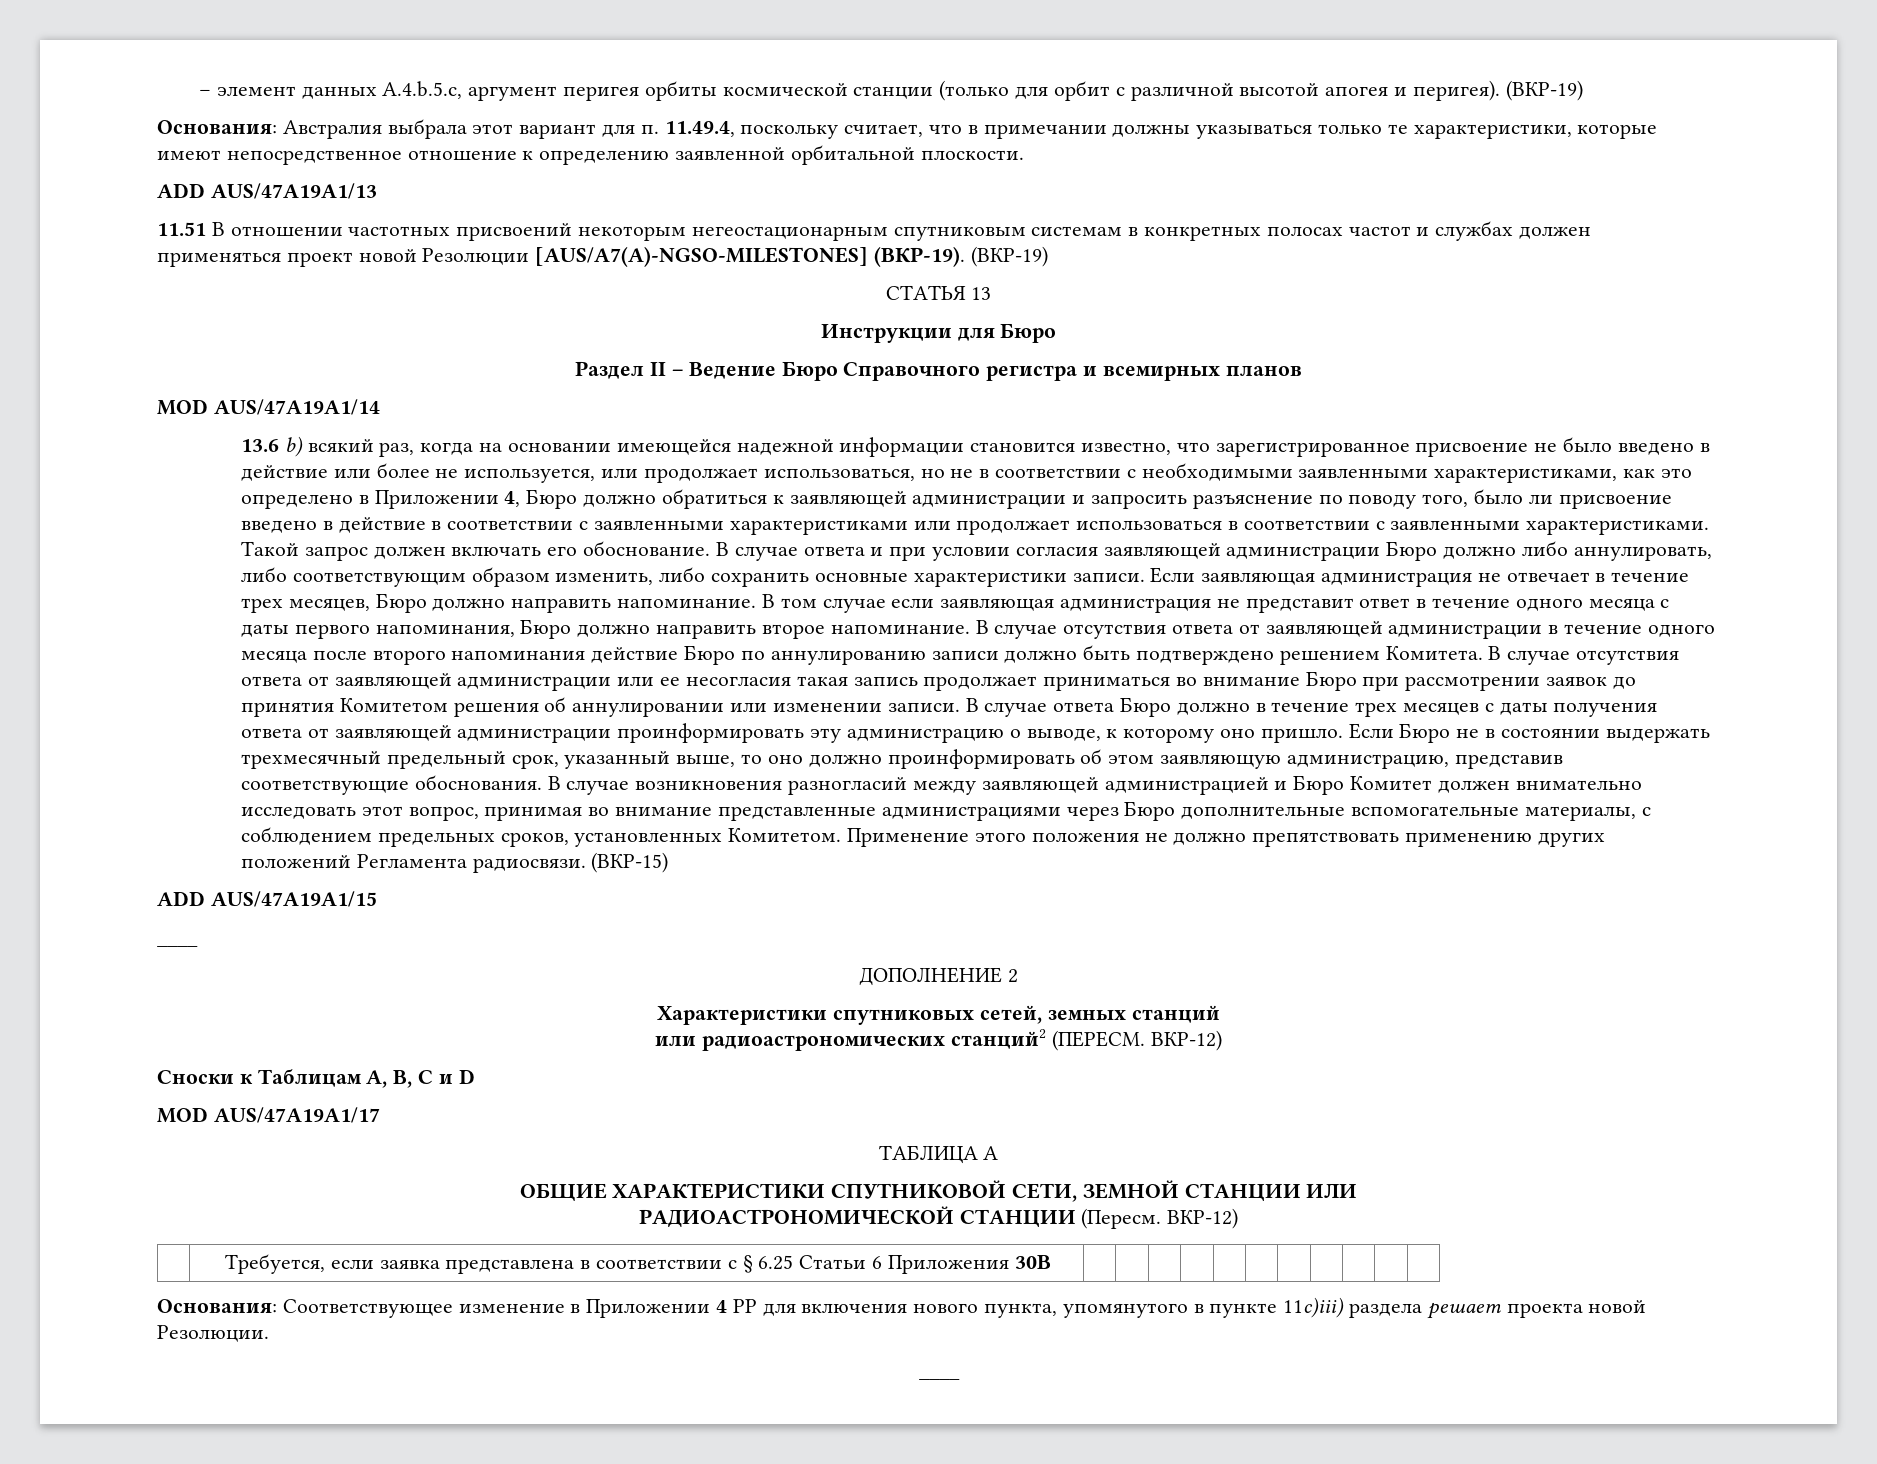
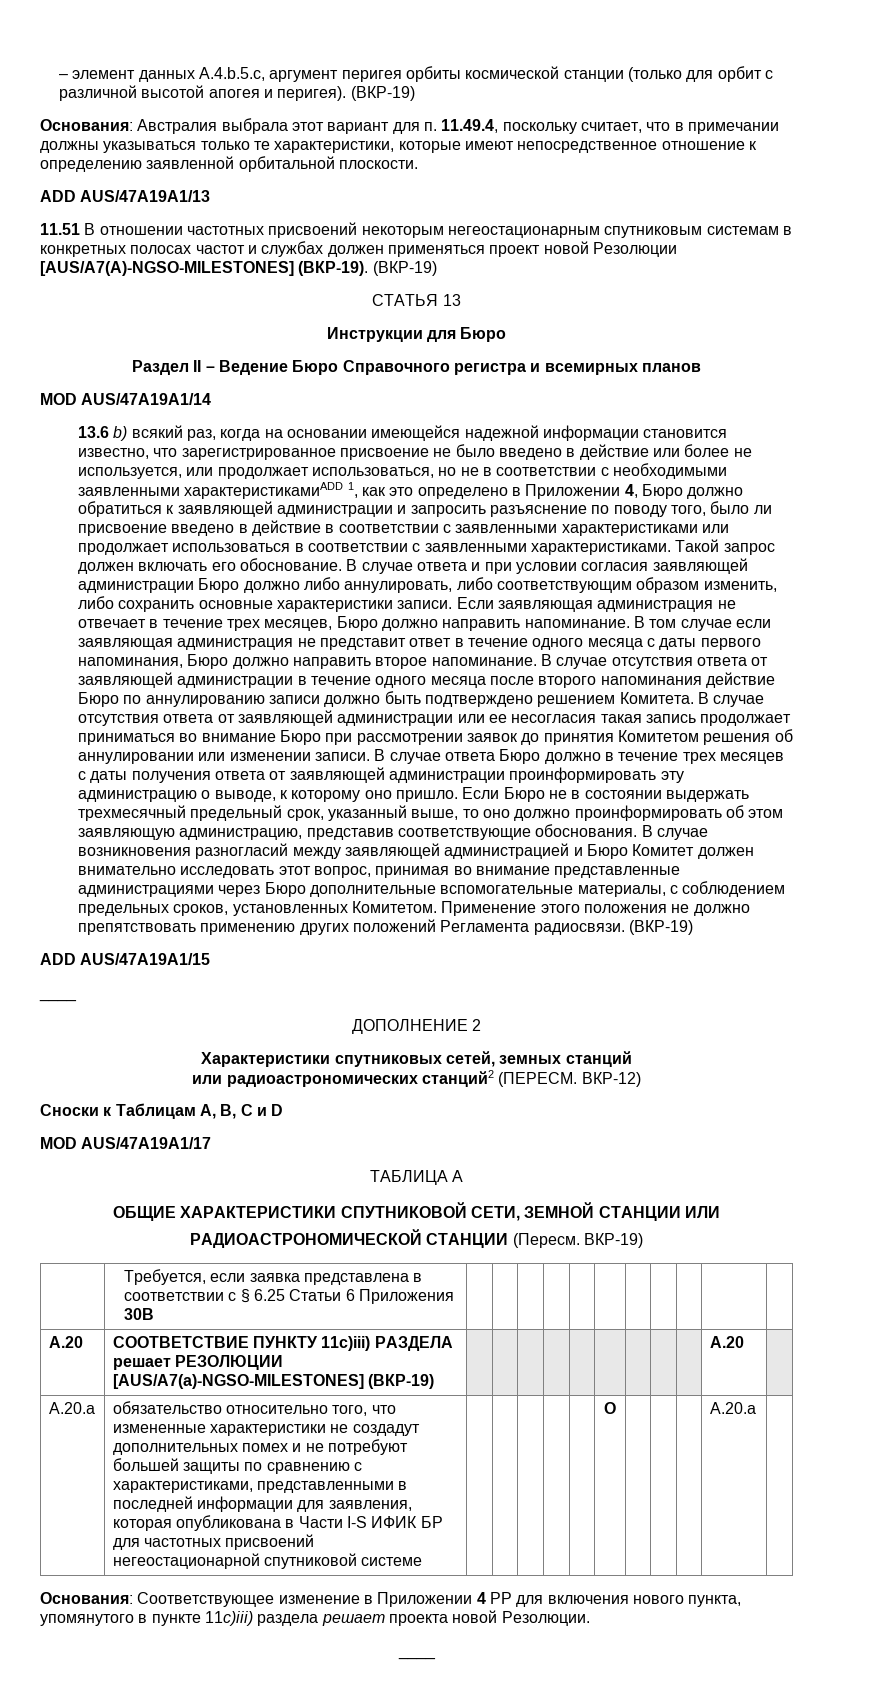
- 13.6 b) всякий раз, когда на основании имеющейся надежной информации становится известно, что зарегистрированное присвоение не было введено в действие или более не используется, или продолжает использоваться, но не в соответствии с необходимыми заявленными характеристиками, как это определено в Приложении 4, Бюро должно обратиться к заявляющей администрации и запросить разъяснение по поводу того, было ли присвоение введено в действие в соответствии с заявленными характеристиками или продолжает использоваться в соответствии с заявленными характеристиками.
+ 13.6 b) всякий раз, когда на основании имеющейся надежной информации становится известно, что зарегистрированное присвоение не было введено в действие или более не используется, или продолжает использоваться, но не в соответствии с необходимыми заявленными характеристикамиADD 1, как это определено в Приложении 4, Бюро должно обратиться к заявляющей администрации и запросить разъяснение по поводу того, было ли присвоение введено в действие в соответствии с заявленными характеристиками или продолжает использоваться в соответствии с заявленными характеристиками.
- Применение этого положения не должно препятствовать применению других положений Регламента радиосвязи. (ВКР-15)
+ Применение этого положения не должно препятствовать применению других положений Регламента радиосвязи. (ВКР-19)
- РАДИОАСТРОНОМИЧЕСКОЙ СТАНЦИИ (Пересм. ВКР-12)
+ РАДИОАСТРОНОМИЧЕСКОЙ СТАНЦИИ (Пересм. ВКР-19)
+ A.20 | СООТВЕТСТВИЕ ПУНКТУ 11c)iii) РАЗДЕЛА решает РЕЗОЛЮЦИИ [AUS/A7(a)-NGSO-MILESTONES] (ВКР-19) | | | | | | | | | | A.20 |
+ A.20.a | обязательство относительно того, что измененные характеристики не создадут дополнительных помех и не потребуют большей защиты по сравнению с характеристиками, представленными в последней информации для заявления, которая опубликована в Части I-S ИФИК БР для частотных присвоений негеостационарной спутниковой системе | | | | | | O | | | | A.20.a

